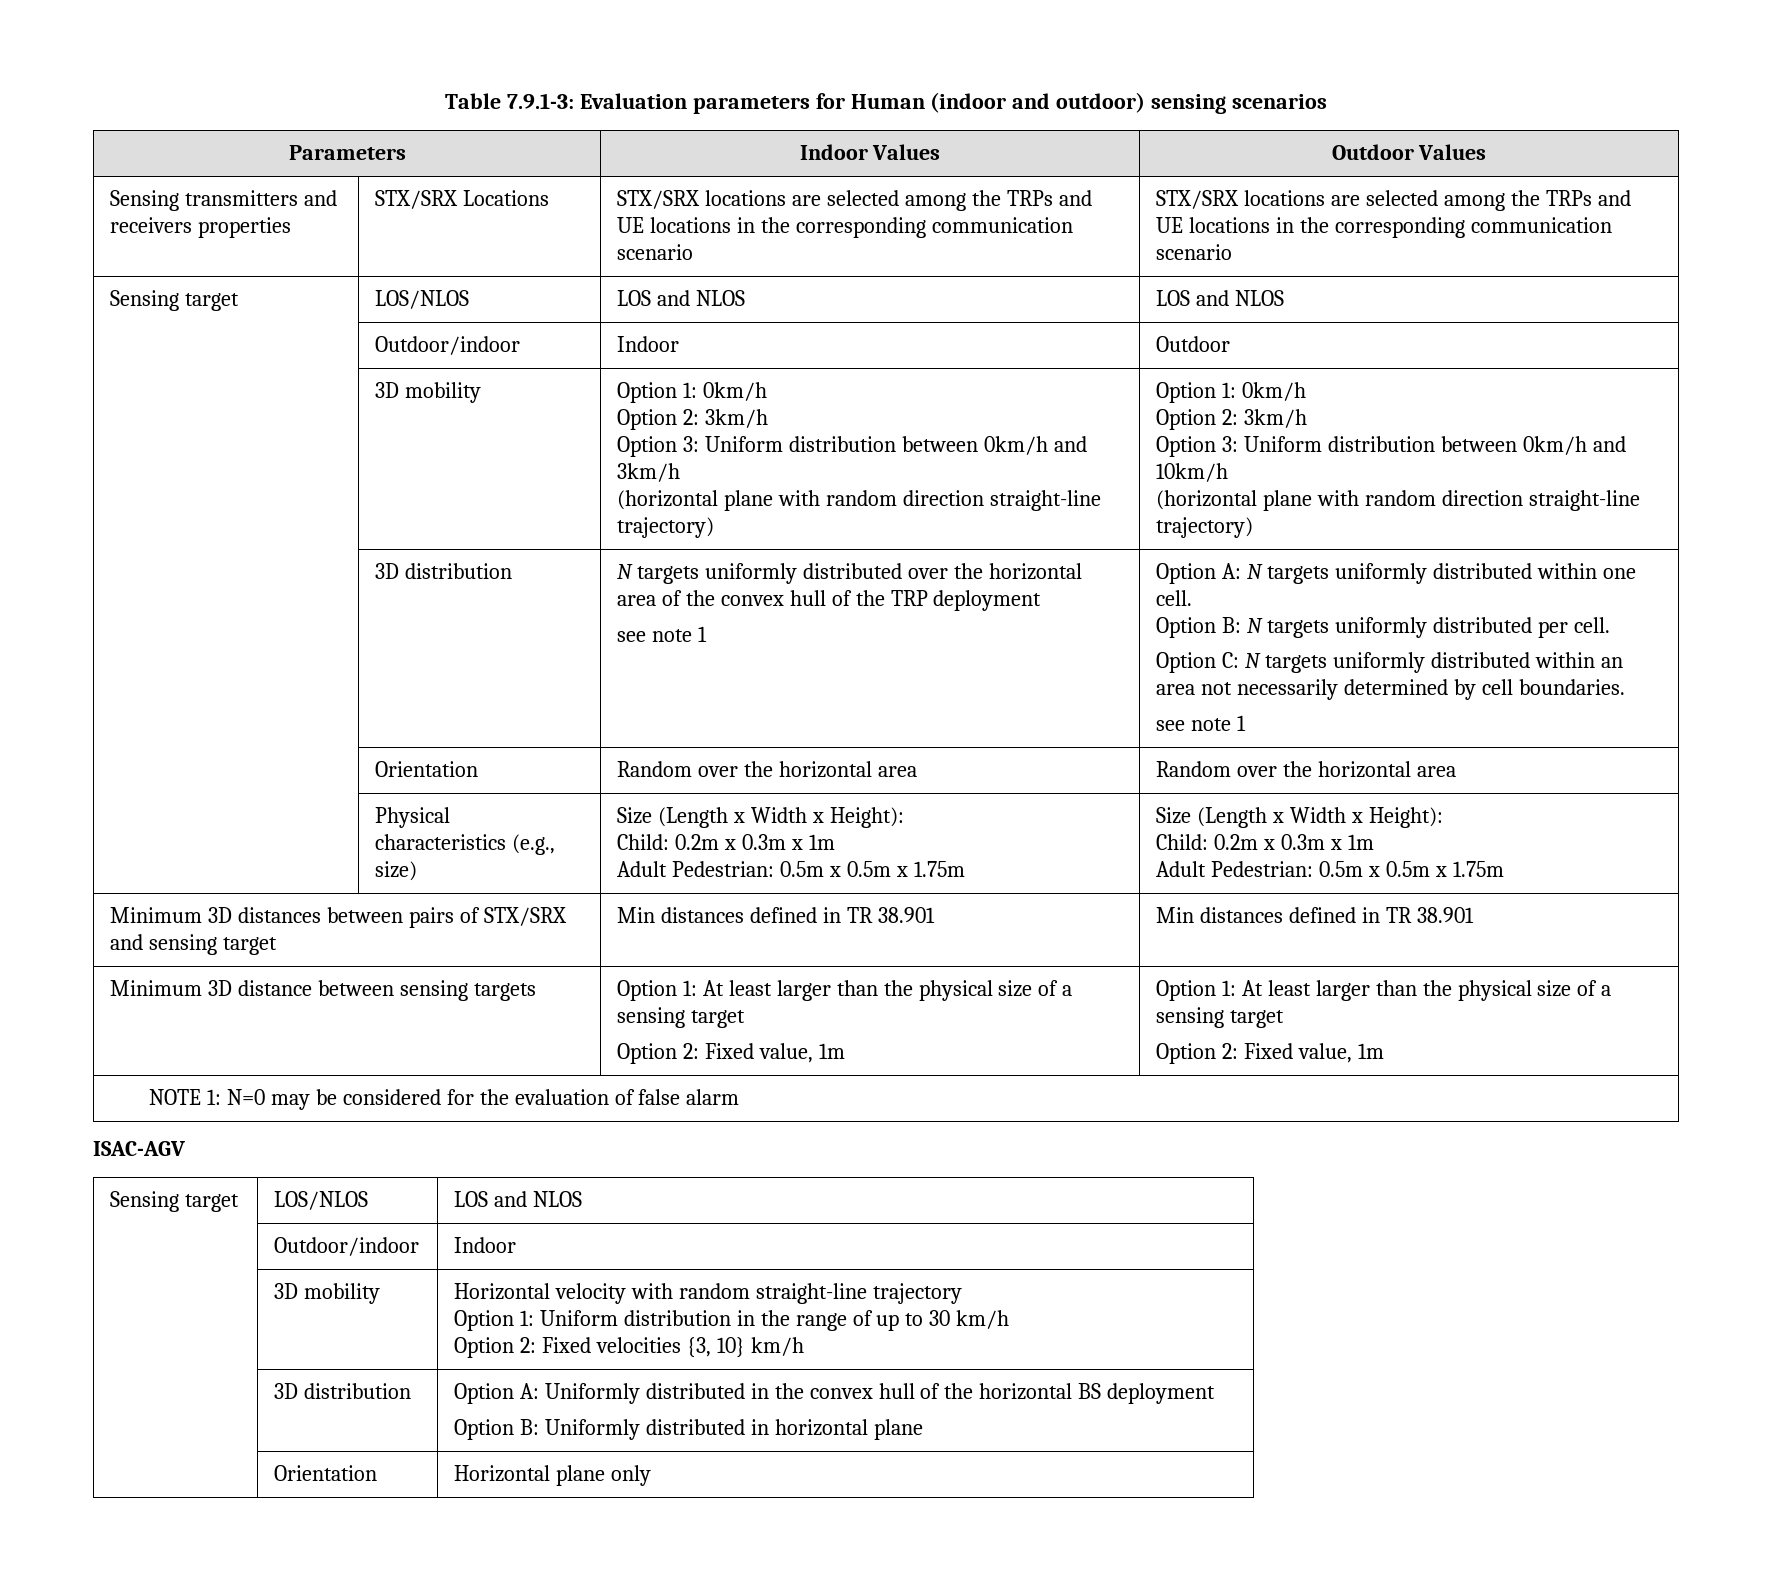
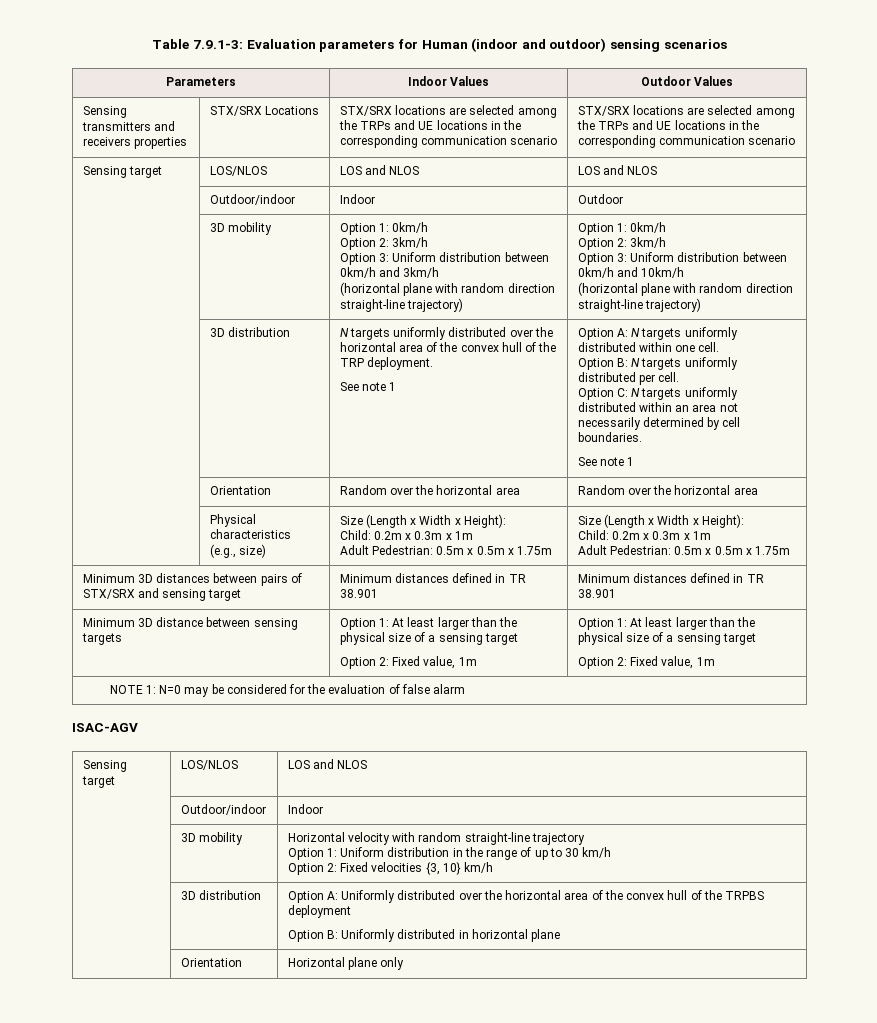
- N targets uniformly distributed over the horizontal area of the convex hull of the TRP deployment
- see note 1
+ N targets uniformly distributed over the horizontal area of the convex hull of the TRP deployment.
+ See note 1
  Option C: N targets uniformly distributed within an area not necessarily determined by cell boundaries.
- see note 1
+ See note 1
- Minimum 3D distances between pairs of STX/SRX and sensing target | Min distances defined in TR 38.901 | Min distances defined in TR 38.901
+ Minimum 3D distances between pairs of STX/SRX and sensing target | Minimum distances defined in TR 38.901 | Minimum distances defined in TR 38.901
- | 3D distribution | Option A: Uniformly distributed in the convex hull of the horizontal BS deployment
+ | 3D distribution | Option A: Uniformly distributed over the horizontal area of the convex hull of the TRPBS deployment

